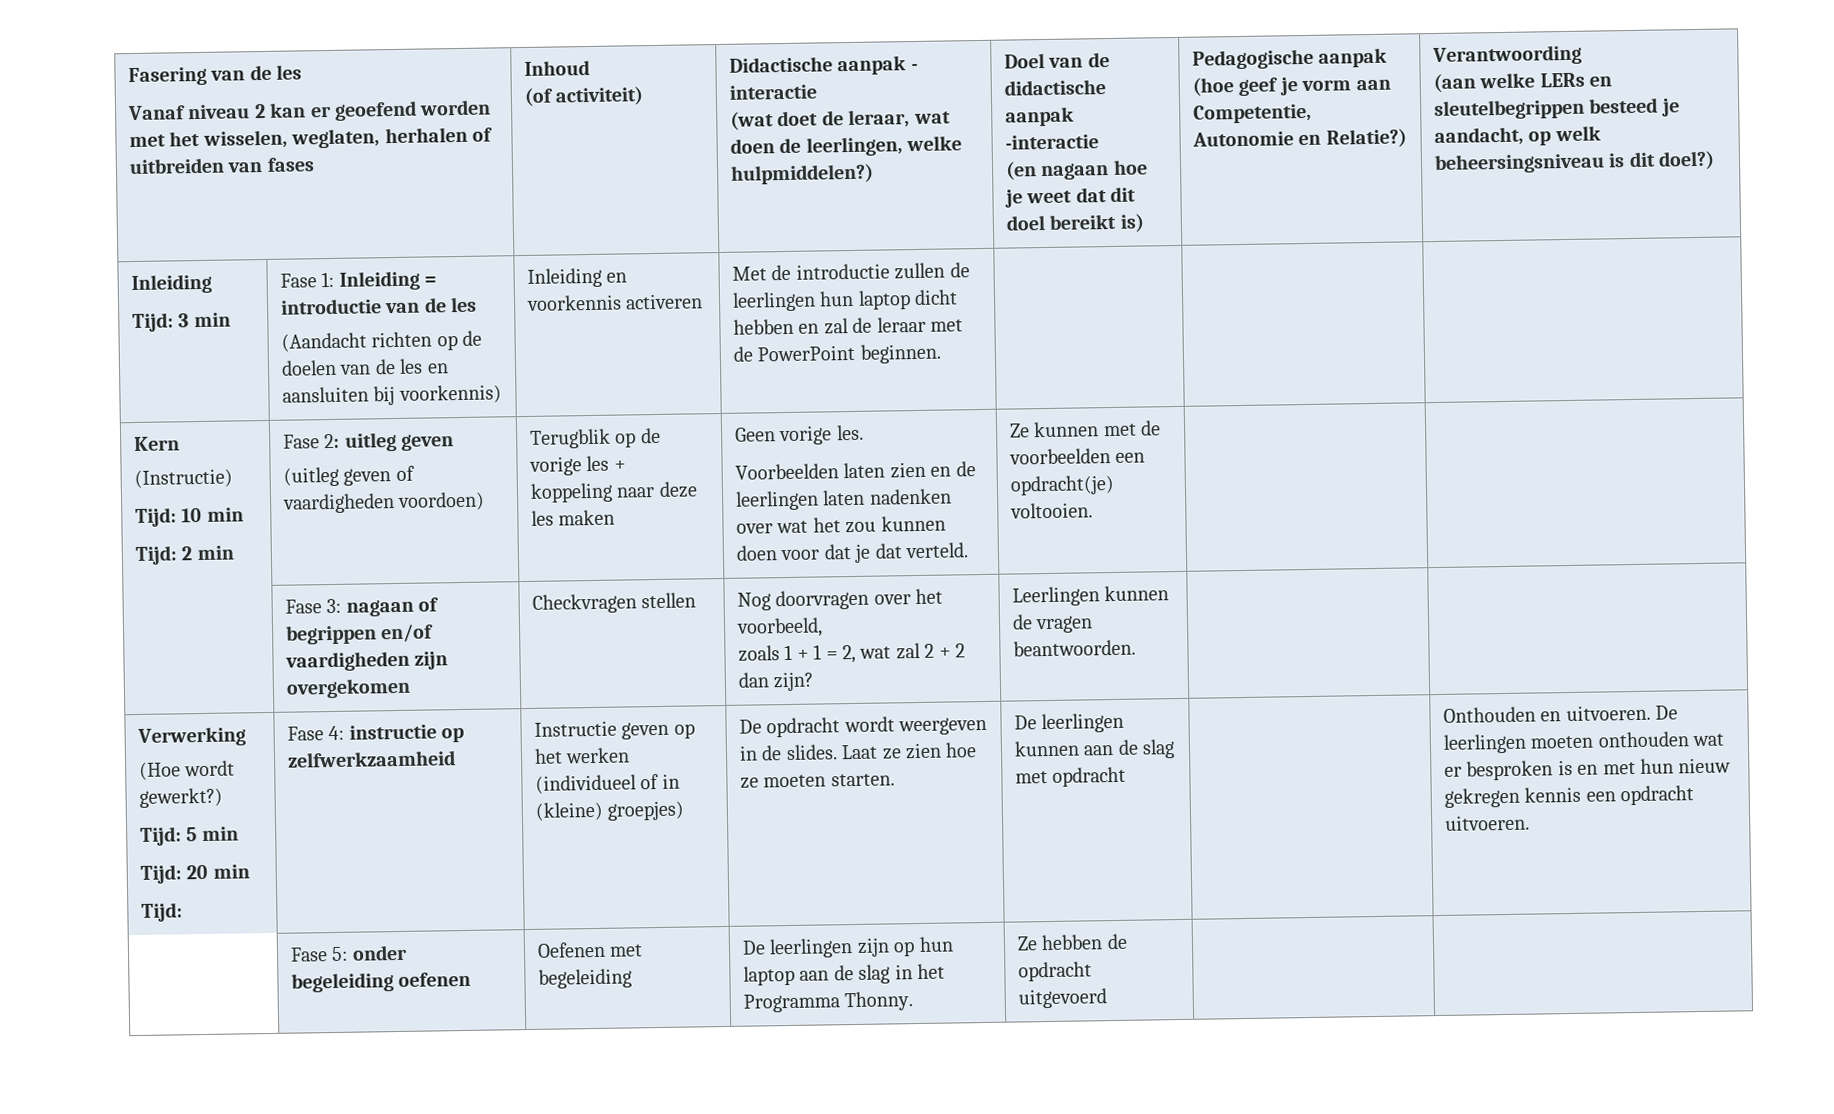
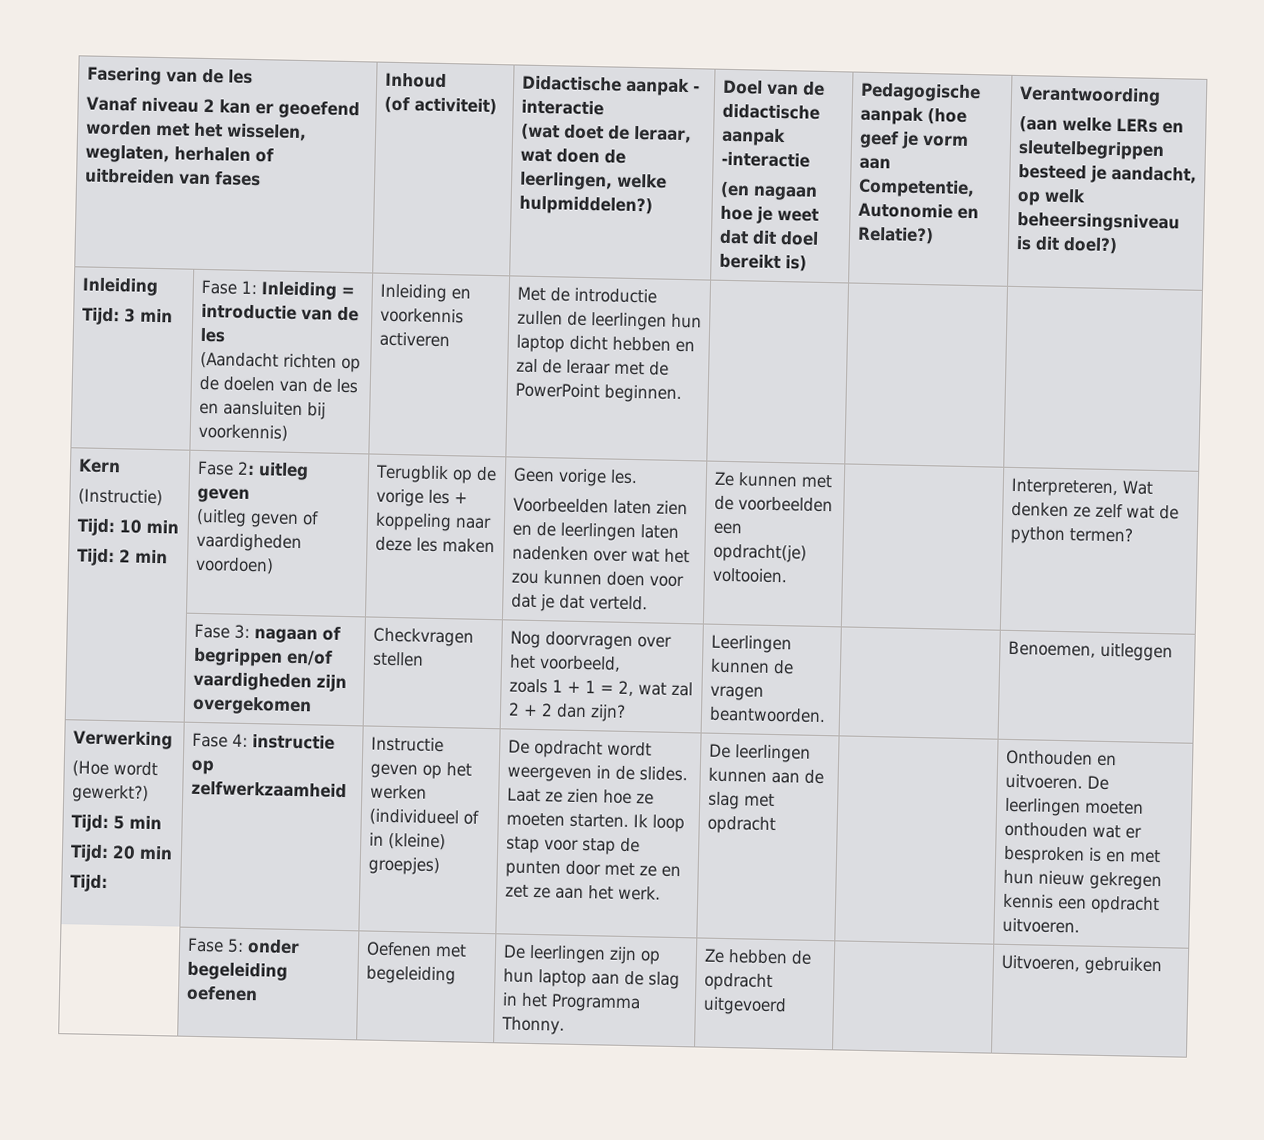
+ Interpreteren, Wat denken ze zelf wat de python termen?
  | Fase 3: nagaan of begrippen en/of vaardigheden zijn overgekomen | Checkvragen stellen | Nog doorvragen over het voorbeeld,
- zoals 1 + 1 = 2, wat zal 2 + 2 dan zijn? | Leerlingen kunnen de vragen beantwoorden. | |
+ zoals 1 + 1 = 2, wat zal 2 + 2 dan zijn? | Leerlingen kunnen de vragen beantwoorden. | | Benoemen, uitleggen
+ Ik loop stap voor stap de punten door met ze en zet ze aan het werk.
- | Fase 5: onder begeleiding oefenen | Oefenen met begeleiding | De leerlingen zijn op hun laptop aan de slag in het Programma Thonny. | Ze hebben de opdracht uitgevoerd | |
+ | Fase 5: onder begeleiding oefenen | Oefenen met begeleiding | De leerlingen zijn op hun laptop aan de slag in het Programma Thonny. | Ze hebben de opdracht uitgevoerd | | Uitvoeren, gebruiken

